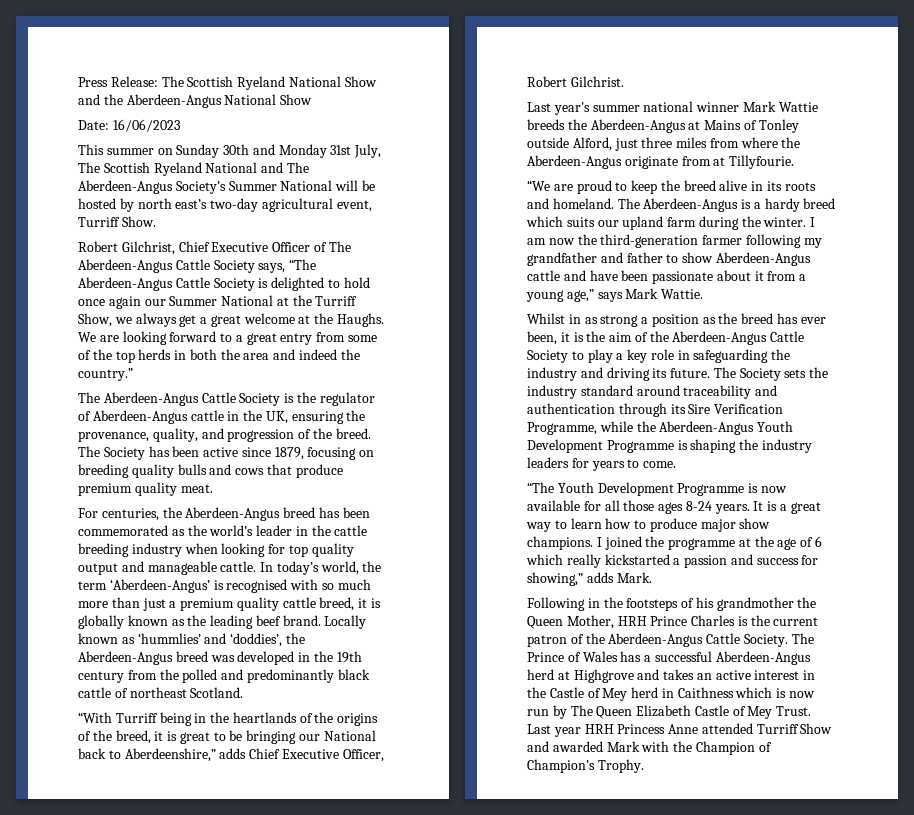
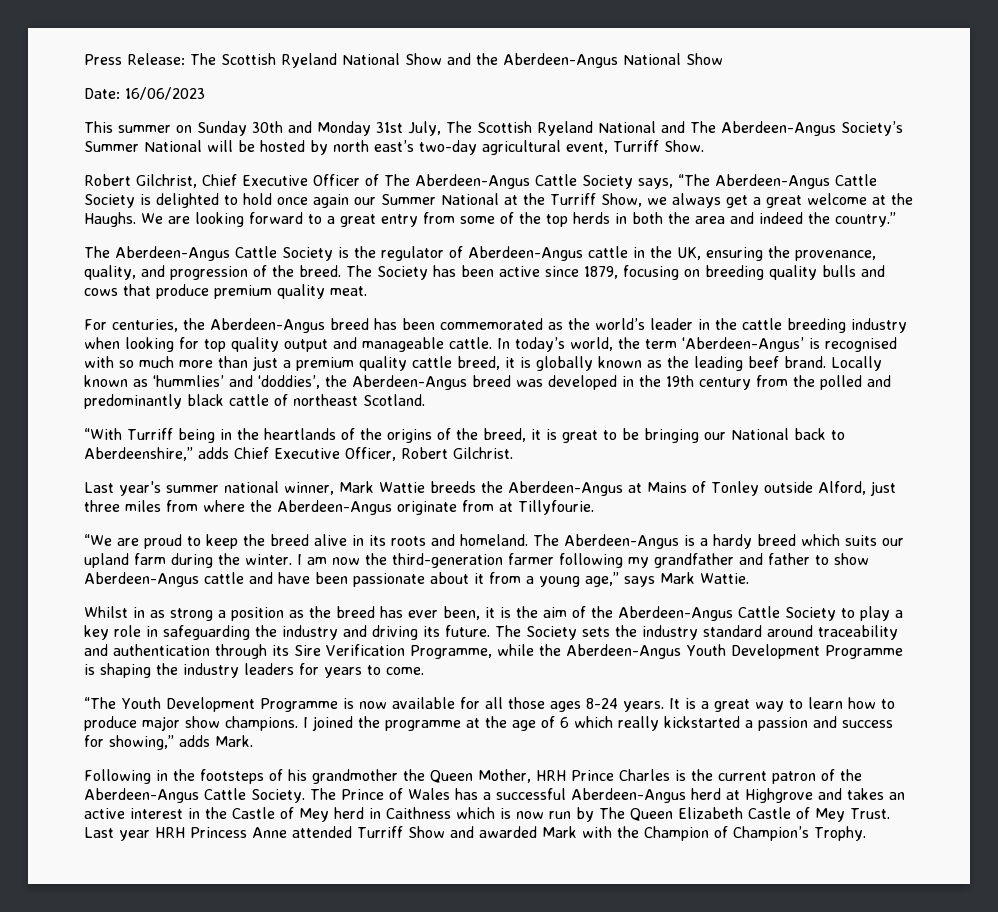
- Last year's summer national winner Mark Wattie breeds the Aberdeen-Angus at Mains of Tonley outside Alford, just three miles from where the Aberdeen-Angus originate from at Tillyfourie.
+ Last year's summer national winner, Mark Wattie breeds the Aberdeen-Angus at Mains of Tonley outside Alford, just three miles from where the Aberdeen-Angus originate from at Tillyfourie.

